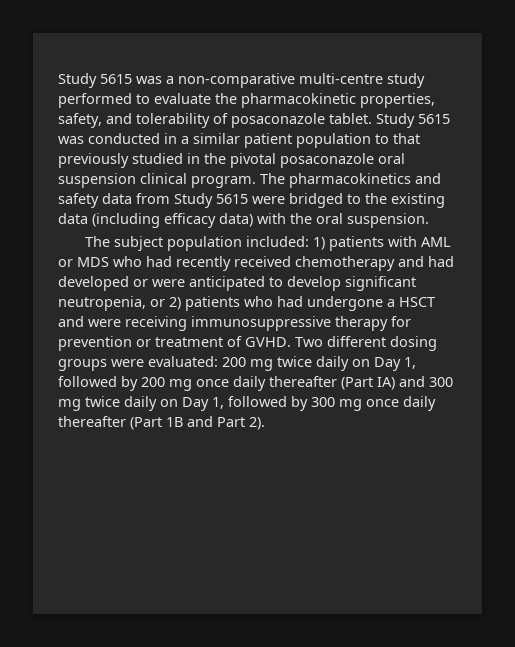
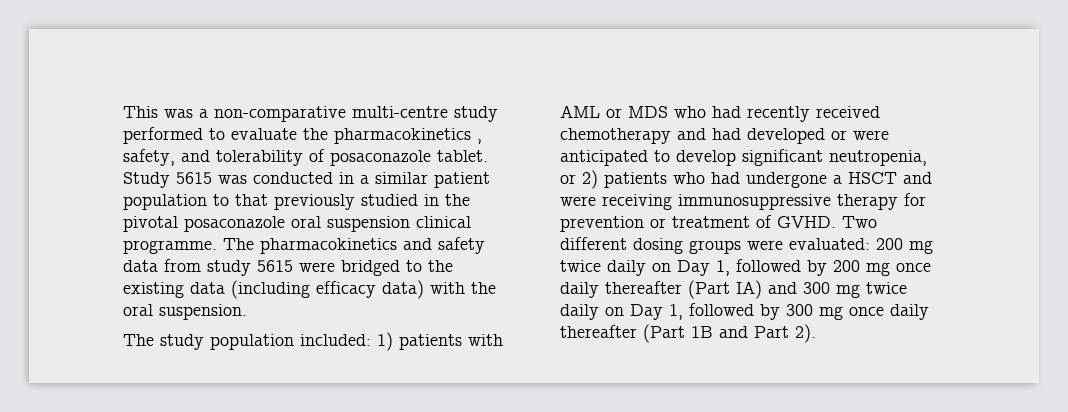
- Study 5615 was a non-comparative multi-centre study performed to evaluate the pharmacokinetic properties, safety, and tolerability of posaconazole tablet.
+ This was a non-comparative multi-centre study performed to evaluate the pharmacokinetics , safety, and tolerability of posaconazole tablet.
- Study 5615 was conducted in a similar patient population to that previously studied in the pivotal posaconazole oral suspension clinical program.
+ Study 5615 was conducted in a similar patient population to that previously studied in the pivotal posaconazole oral suspension clinical programme.
- The pharmacokinetics and safety data from Study 5615 were bridged to the existing data (including efficacy data) with the oral suspension.
+ The pharmacokinetics and safety data from study 5615 were bridged to the existing data (including efficacy data) with the oral suspension.
- The subject population included: 1) patients with AML or MDS who had recently received chemotherapy and had developed or were anticipated to develop significant neutropenia, or 2) patients who had undergone a HSCT and were receiving immunosuppressive therapy for prevention or treatment of GVHD.
+ The study population included: 1) patients with AML or MDS who had recently received chemotherapy and had developed or were anticipated to develop significant neutropenia, or 2) patients who had undergone a HSCT and were receiving immunosuppressive therapy for prevention or treatment of GVHD.

